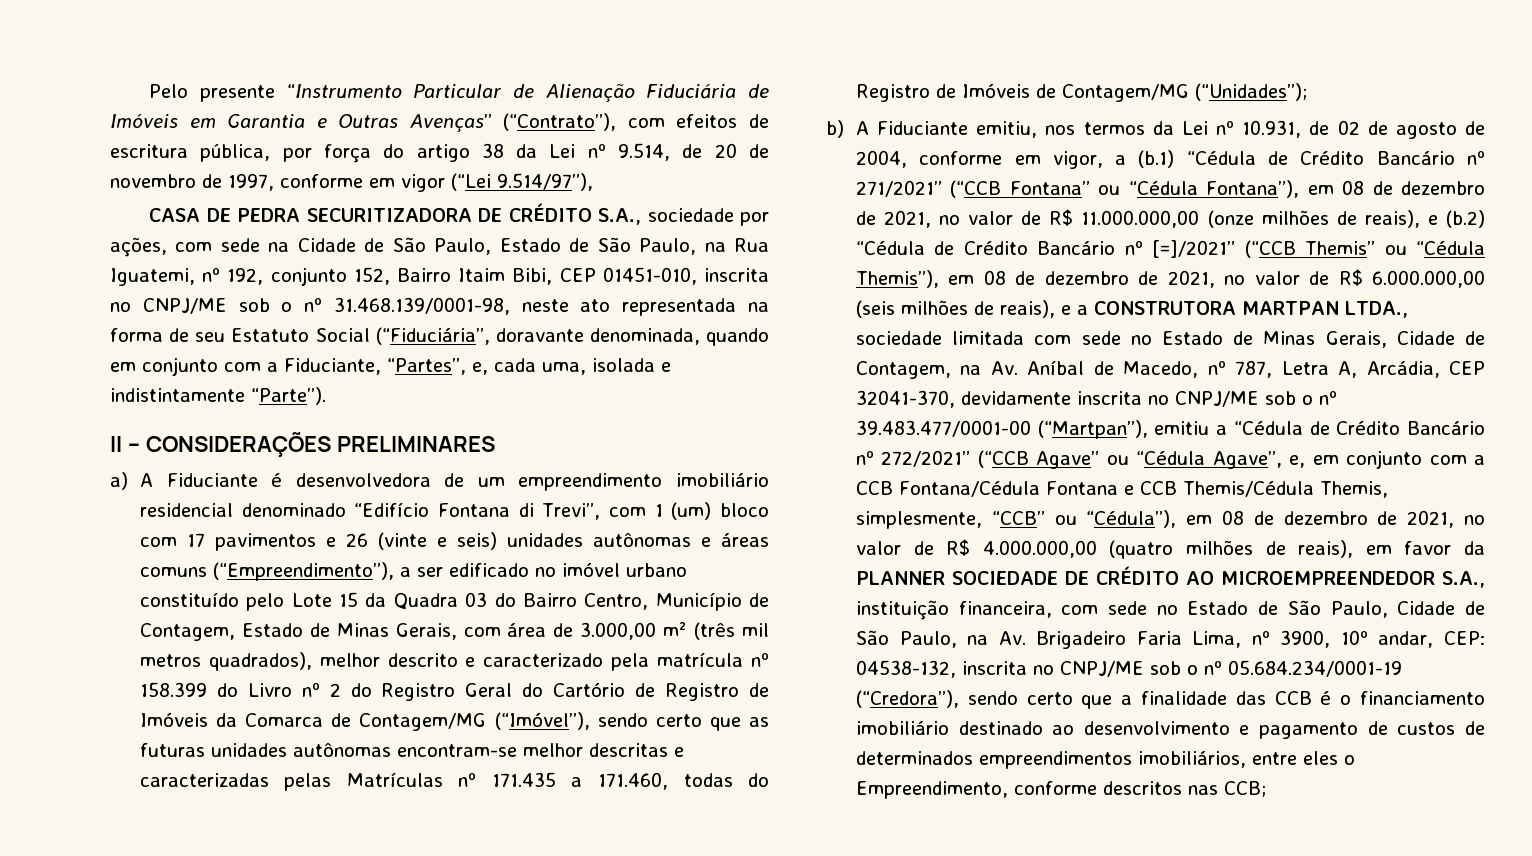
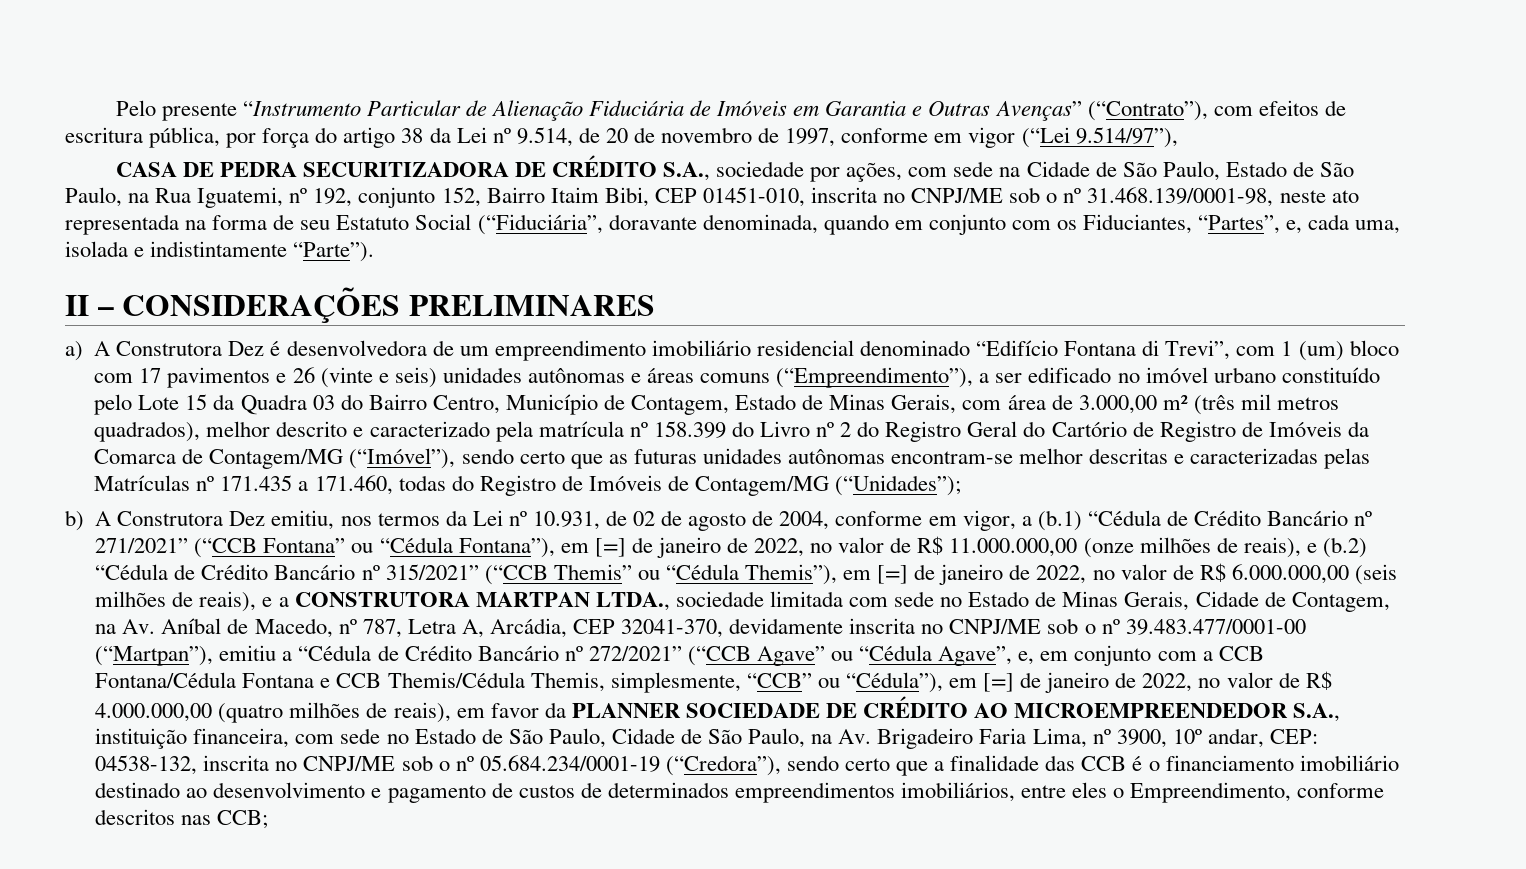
- CASA DE PEDRA SECURITIZADORA DE CRÉDITO S.A., sociedade por ações, com sede na Cidade de São Paulo, Estado de São Paulo, na Rua Iguatemi, nº 192, conjunto 152, Bairro Itaim Bibi, CEP 01451-010, inscrita no CNPJ/ME sob o nº 31.468.139/0001-98, neste ato representada na forma de seu Estatuto Social (“Fiduciária”, doravante denominada, quando em conjunto com a Fiduciante, “Partes”, e, cada uma, isolada e indistintamente “Parte”).
+ CASA DE PEDRA SECURITIZADORA DE CRÉDITO S.A., sociedade por ações, com sede na Cidade de São Paulo, Estado de São Paulo, na Rua Iguatemi, nº 192, conjunto 152, Bairro Itaim Bibi, CEP 01451-010, inscrita no CNPJ/ME sob o nº 31.468.139/0001-98, neste ato representada na forma de seu Estatuto Social (“Fiduciária”, doravante denominada, quando em conjunto com os Fiduciantes, “Partes”, e, cada uma, isolada e indistintamente “Parte”).
- a) A Fiduciante é desenvolvedora de um empreendimento imobiliário residencial denominado “Edifício Fontana di Trevi”, com 1 (um) bloco com 17 pavimentos e 26 (vinte e seis) unidades autônomas e áreas comuns (“Empreendimento”), a ser edificado no imóvel urbano constituído pelo Lote 15 da Quadra 03 do Bairro Centro, Município de Contagem, Estado de Minas Gerais, com área de 3.000,00 m² (três mil metros quadrados), melhor descrito e caracterizado pela matrícula nº 158.399 do Livro nº 2 do Registro Geral do Cartório de Registro de Imóveis da Comarca de Contagem/MG (“Imóvel”), sendo certo que as futuras unidades autônomas encontram-se melhor descritas e caracterizadas pelas Matrículas nº 171.435 a 171.460, todas do Registro de Imóveis de Contagem/MG (“Unidades”);
+ a) A Construtora Dez é desenvolvedora de um empreendimento imobiliário residencial denominado “Edifício Fontana di Trevi”, com 1 (um) bloco com 17 pavimentos e 26 (vinte e seis) unidades autônomas e áreas comuns (“Empreendimento”), a ser edificado no imóvel urbano constituído pelo Lote 15 da Quadra 03 do Bairro Centro, Município de Contagem, Estado de Minas Gerais, com área de 3.000,00 m² (três mil metros quadrados), melhor descrito e caracterizado pela matrícula nº 158.399 do Livro nº 2 do Registro Geral do Cartório de Registro de Imóveis da Comarca de Contagem/MG (“Imóvel”), sendo certo que as futuras unidades autônomas encontram-se melhor descritas e caracterizadas pelas Matrículas nº 171.435 a 171.460, todas do Registro de Imóveis de Contagem/MG (“Unidades”);
- b) A Fiduciante emitiu, nos termos da Lei nº 10.931, de 02 de agosto de 2004, conforme em vigor, a (b.1) “Cédula de Crédito Bancário nº 271/2021” (“CCB Fontana” ou “Cédula Fontana”), em 08 de dezembro de 2021, no valor de R$ 11.000.000,00 (onze milhões de reais), e (b.2) “Cédula de Crédito Bancário nº [=]/2021” (“CCB Themis” ou “Cédula Themis”), em 08 de dezembro de 2021, no valor de R$ 6.000.000,00 (seis milhões de reais), e a CONSTRUTORA MARTPAN LTDA., sociedade limitada com sede no Estado de Minas Gerais, Cidade de Contagem, na Av. Aníbal de Macedo, nº 787, Letra A, Arcádia, CEP 32041-370, devidamente inscrita no CNPJ/ME sob o nº 39.483.477/0001-00 (“Martpan”), emitiu a “Cédula de Crédito Bancário nº 272/2021” (“CCB Agave” ou “Cédula Agave”, e, em conjunto com a CCB Fontana/Cédula Fontana e CCB Themis/Cédula Themis, simplesmente, “CCB” ou “Cédula”), em 08 de dezembro de 2021, no valor de R$ 4.000.000,00 (quatro milhões de reais), em favor da PLANNER SOCIEDADE DE CRÉDITO AO MICROEMPREENDEDOR S.A., instituição financeira, com sede no Estado de São Paulo, Cidade de São Paulo, na Av. Brigadeiro Faria Lima, nº 3900, 10º andar, CEP:
+ b) A Construtora Dez emitiu, nos termos da Lei nº 10.931, de 02 de agosto de 2004, conforme em vigor, a (b.1) “Cédula de Crédito Bancário nº 271/2021” (“CCB Fontana” ou “Cédula Fontana”), em [=] de janeiro de 2022, no valor de R$ 11.000.000,00 (onze milhões de reais), e (b.2) “Cédula de Crédito Bancário nº 315/2021” (“CCB Themis” ou “Cédula Themis”), em [=] de janeiro de 2022, no valor de R$ 6.000.000,00 (seis milhões de reais), e a CONSTRUTORA MARTPAN LTDA., sociedade limitada com sede no Estado de Minas Gerais, Cidade de Contagem, na Av. Aníbal de Macedo, nº 787, Letra A, Arcádia, CEP 32041-370, devidamente inscrita no CNPJ/ME sob o nº 39.483.477/0001-00 (“Martpan”), emitiu a “Cédula de Crédito Bancário nº 272/2021” (“CCB Agave” ou “Cédula Agave”, e, em conjunto com a CCB Fontana/Cédula Fontana e CCB Themis/Cédula Themis, simplesmente, “CCB” ou “Cédula”), em [=] de janeiro de 2022, no valor de R$ 4.000.000,00 (quatro milhões de reais), em favor da PLANNER SOCIEDADE DE CRÉDITO AO MICROEMPREENDEDOR S.A., instituição financeira, com sede no Estado de São Paulo, Cidade de São Paulo, na Av. Brigadeiro Faria Lima, nº 3900, 10º andar, CEP:

